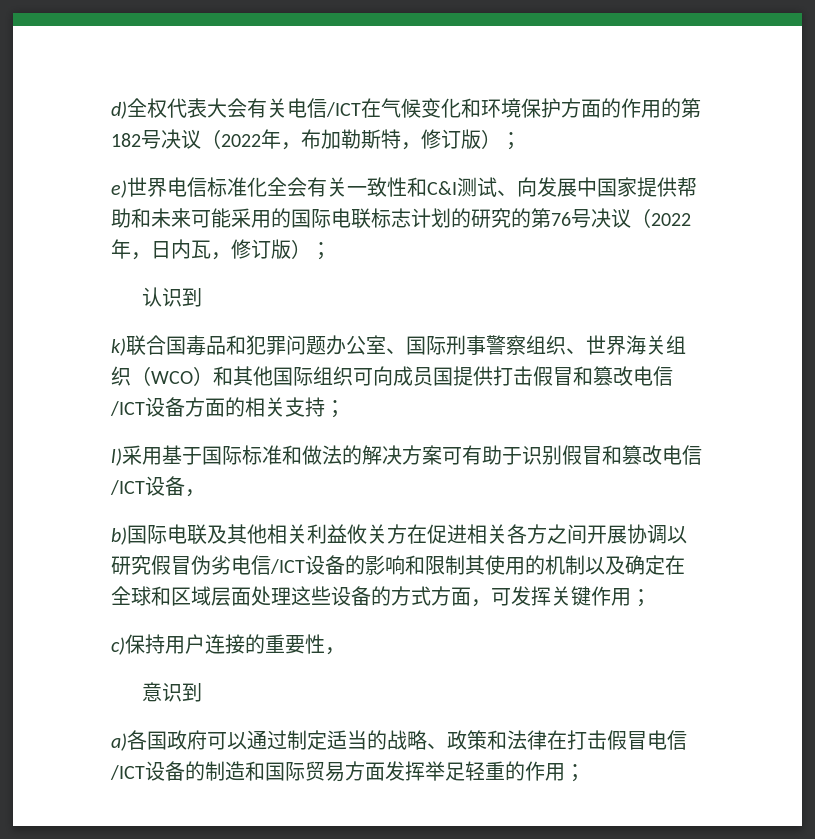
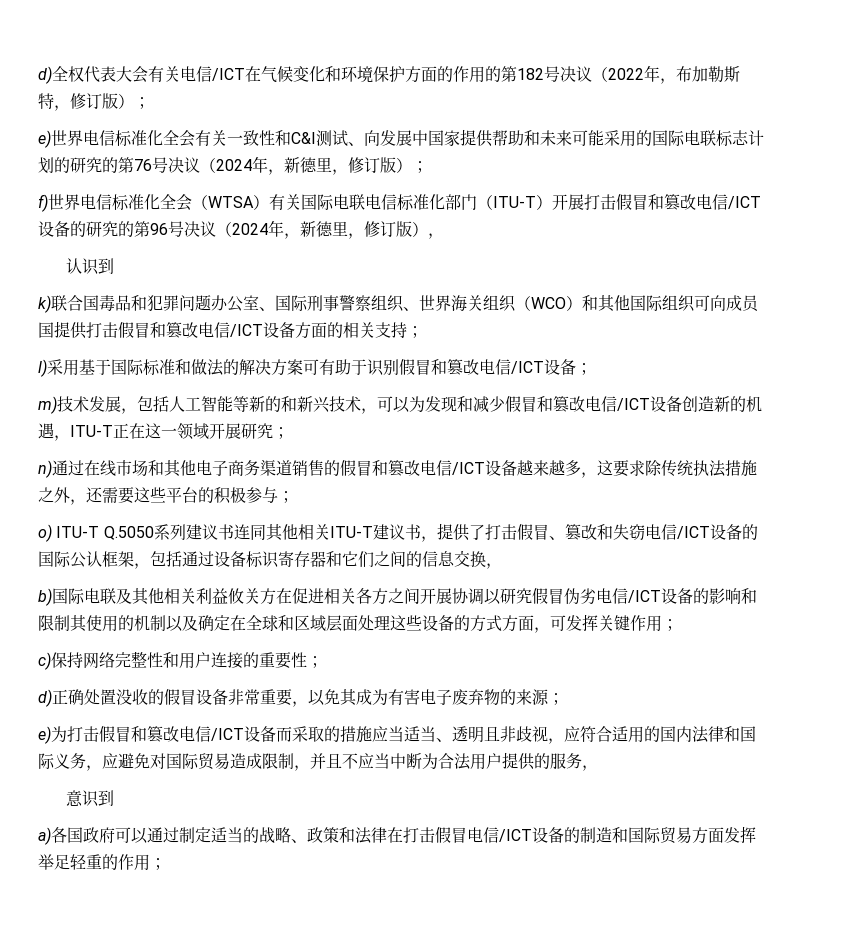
- e)世界电信标准化全会有关一致性和C&I测试、向发展中国家提供帮助和未来可能采用的国际电联标志计划的研究的第76号决议（2022年，日内瓦，修订版）；
+ e)世界电信标准化全会有关一致性和C&I测试、向发展中国家提供帮助和未来可能采用的国际电联标志计划的研究的第76号决议（2024年，新德里，修订版）；
+ f)世界电信标准化全会（WTSA）有关国际电联电信标准化部门（ITU-T）开展打击假冒和篡改电信/ICT设备的研究的第96号决议（2024年，新德里，修订版），
- l)采用基于国际标准和做法的解决方案可有助于识别假冒和篡改电信/ICT设备，
+ l)采用基于国际标准和做法的解决方案可有助于识别假冒和篡改电信/ICT设备；
+ m)技术发展，包括人工智能等新的和新兴技术，可以为发现和减少假冒和篡改电信/ICT设备创造新的机遇，ITU-T正在这一领域开展研究；
+ n)通过在线市场和其他电子商务渠道销售的假冒和篡改电信/ICT设备越来越多，这要求除传统执法措施之外，还需要这些平台的积极参与；
+ o) ITU-T Q.5050系列建议书连同其他相关ITU-T建议书，提供了打击假冒、篡改和失窃电信/ICT设备的国际公认框架，包括通过设备标识寄存器和它们之间的信息交换，
- c)保持用户连接的重要性，
+ c)保持网络完整性和用户连接的重要性；
+ d)正确处置没收的假冒设备非常重要，以免其成为有害电子废弃物的来源；
+ e)为打击假冒和篡改电信/ICT设备而采取的措施应当适当、透明且非歧视，应符合适用的国内法律和国际义务，应避免对国际贸易造成限制，并且不应当中断为合法用户提供的服务，

